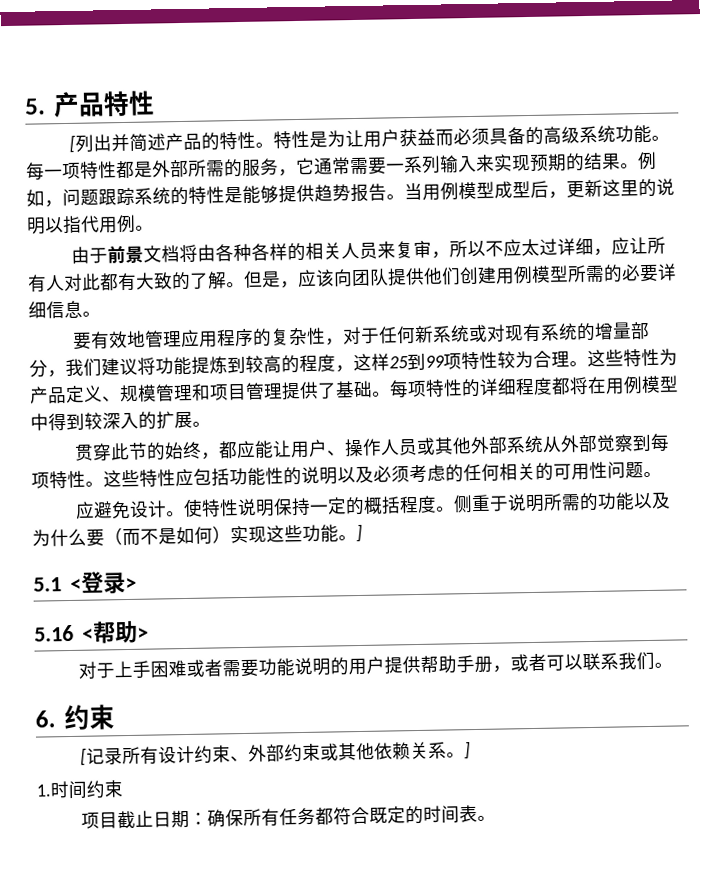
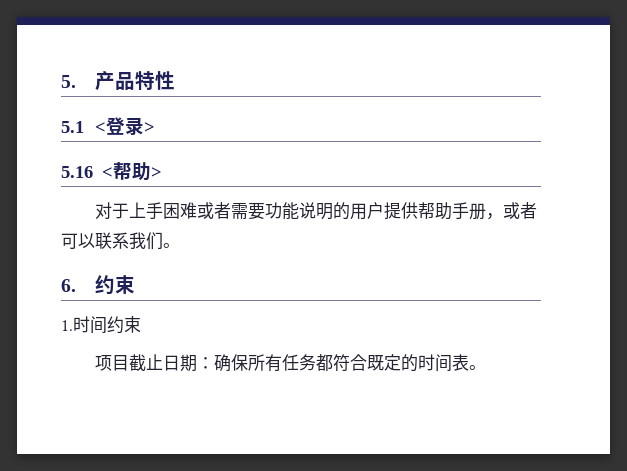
- [列出并简述产品的特性。特性是为让用户获益而必须具备的高级系统功能。每一项特性都是外部所需的服务，它通常需要一系列输入来实现预期的结果。例如，问题跟踪系统的特性是能够提供趋势报告。当用例模型成型后，更新这里的说明以指代用例。
- 由于前景文档将由各种各样的相关人员来复审，所以不应太过详细，应让所有人对此都有大致的了解。但是，应该向团队提供他们创建用例模型所需的必要详细信息。
- 要有效地管理应用程序的复杂性，对于任何新系统或对现有系统的增量部分，我们建议将功能提炼到较高的程度，这样25到99项特性较为合理。这些特性为产品定义、规模管理和项目管理提供了基础。每项特性的详细程度都将在用例模型中得到较深入的扩展。
- 贯穿此节的始终，都应能让用户、操作人员或其他外部系统从外部觉察到每项特性。这些特性应包括功能性的说明以及必须考虑的任何相关的可用性问题。
- 应避免设计。使特性说明保持一定的概括程度。侧重于说明所需的功能以及为什么要（而不是如何）实现这些功能。]
- [记录所有设计约束、外部约束或其他依赖关系。]

